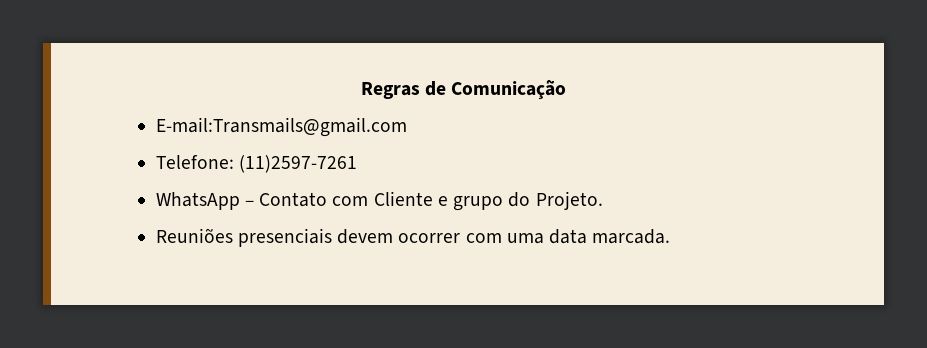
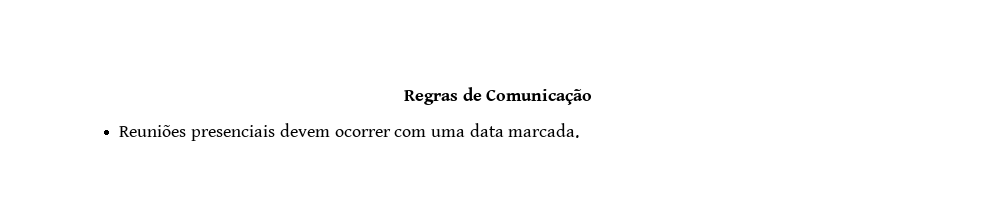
- E-mail:Transmails@gmail.com
- Telefone: (11)2597-7261
- WhatsApp – Contato com Cliente e grupo do Projeto.

